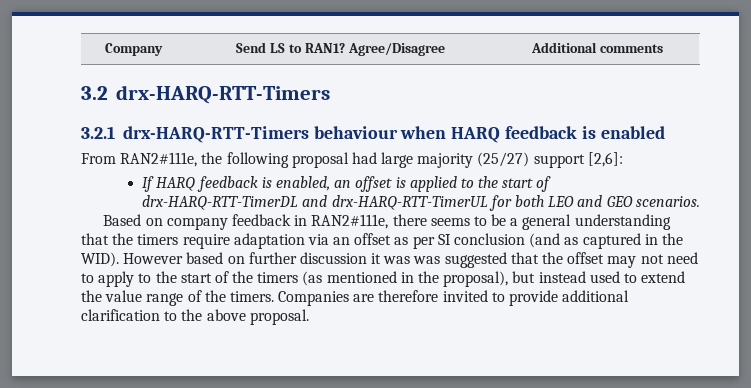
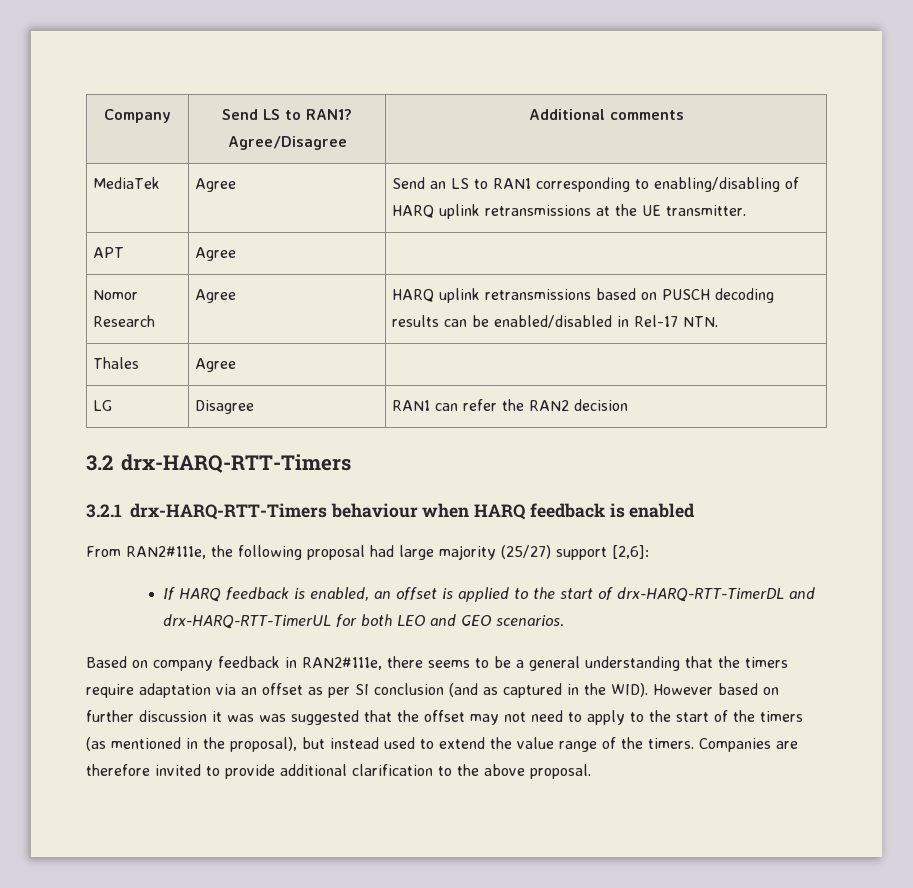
+ MediaTek | Agree | Send an LS to RAN1 corresponding to enabling/disabling of HARQ uplink retransmissions at the UE transmitter.
+ APT | Agree |
+ Nomor Research | Agree | HARQ uplink retransmissions based on PUSCH decoding results can be enabled/disabled in Rel-17 NTN.
+ Thales | Agree |
+ LG | Disagree | RAN1 can refer the RAN2 decision

